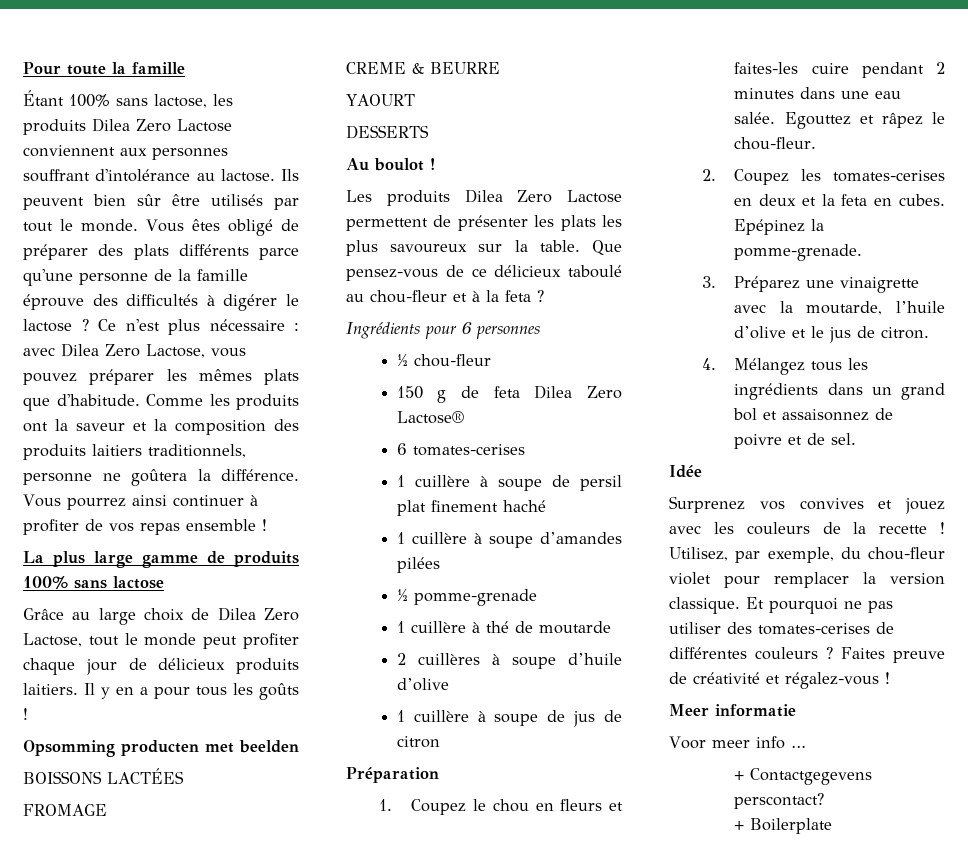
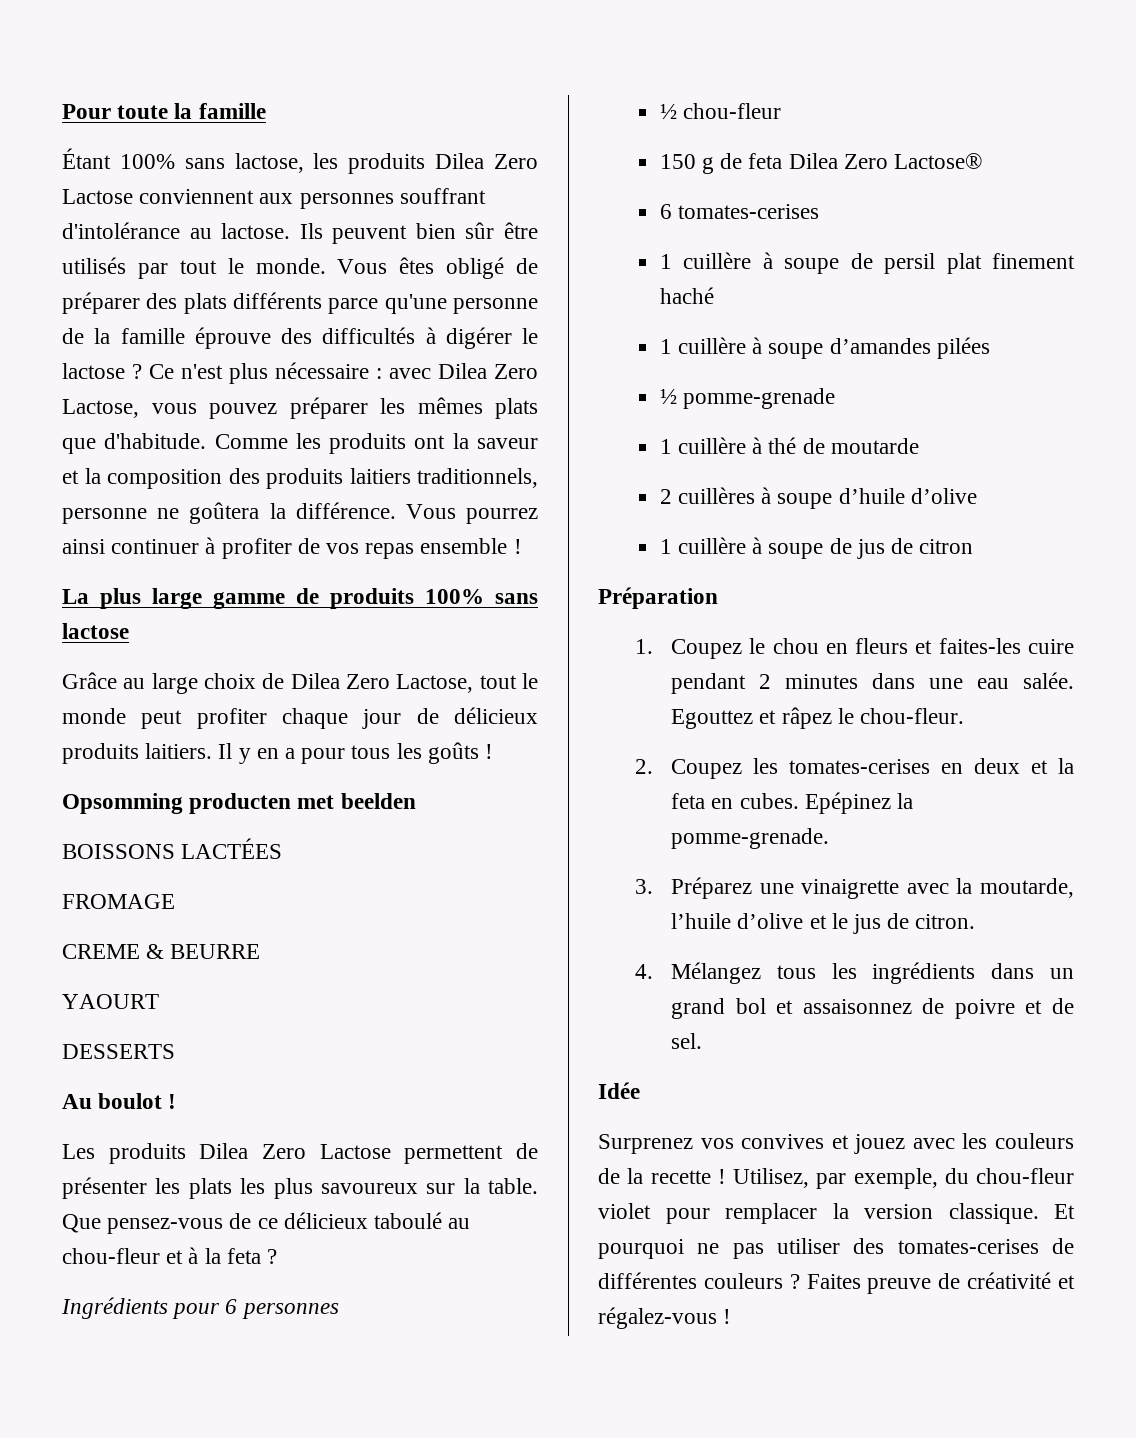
- Meer informatie
- Voor meer info …
- + Contactgegevens perscontact?
- + Boilerplate

